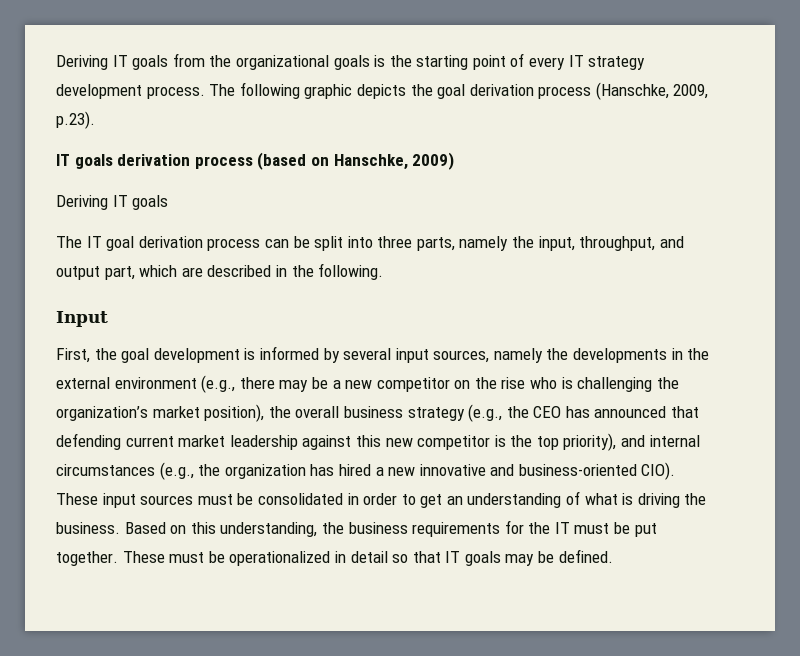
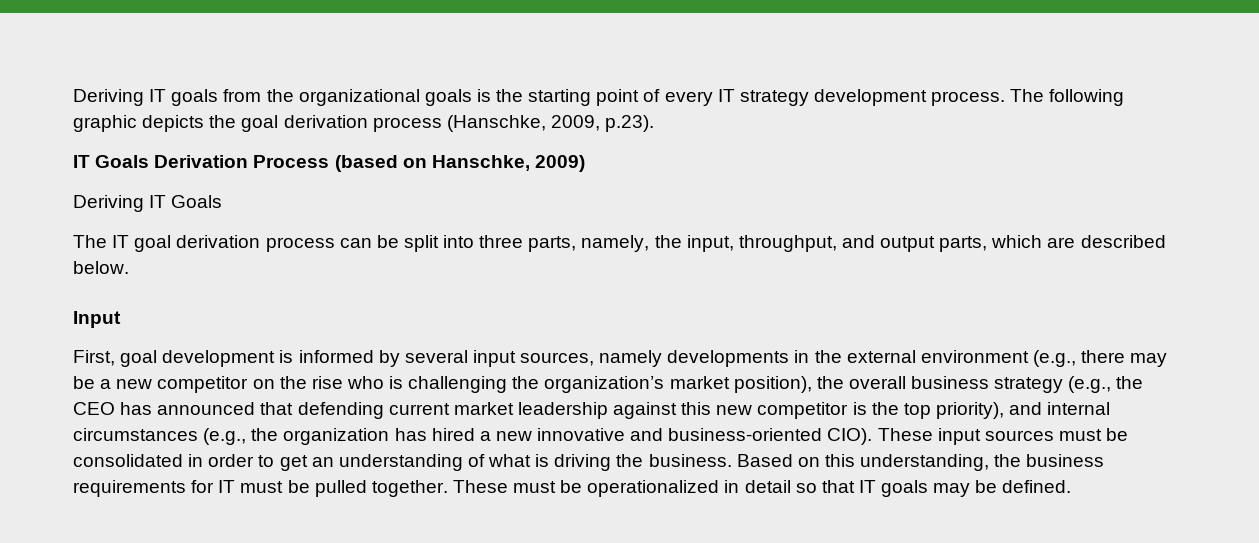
- IT goals derivation process (based on Hanschke, 2009)
- Deriving IT goals
+ IT Goals Derivation Process (based on Hanschke, 2009)
+ Deriving IT Goals
- The IT goal derivation process can be split into three parts, namely the input, throughput, and output part, which are described in the following.
+ The IT goal derivation process can be split into three parts, namely, the input, throughput, and output parts, which are described below.
- First, the goal development is informed by several input sources, namely the developments in the external environment (e.g., there may be a new competitor on the rise who is challenging the organization’s market position), the overall business strategy (e.g., the CEO has announced that defending current market leadership against this new competitor is the top priority), and internal circumstances (e.g., the organization has hired a new innovative and business-oriented CIO).
+ First, goal development is informed by several input sources, namely developments in the external environment (e.g., there may be a new competitor on the rise who is challenging the organization’s market position), the overall business strategy (e.g., the CEO has announced that defending current market leadership against this new competitor is the top priority), and internal circumstances (e.g., the organization has hired a new innovative and business-oriented CIO).
- Based on this understanding, the business requirements for the IT must be put together.
+ Based on this understanding, the business requirements for IT must be pulled together.

